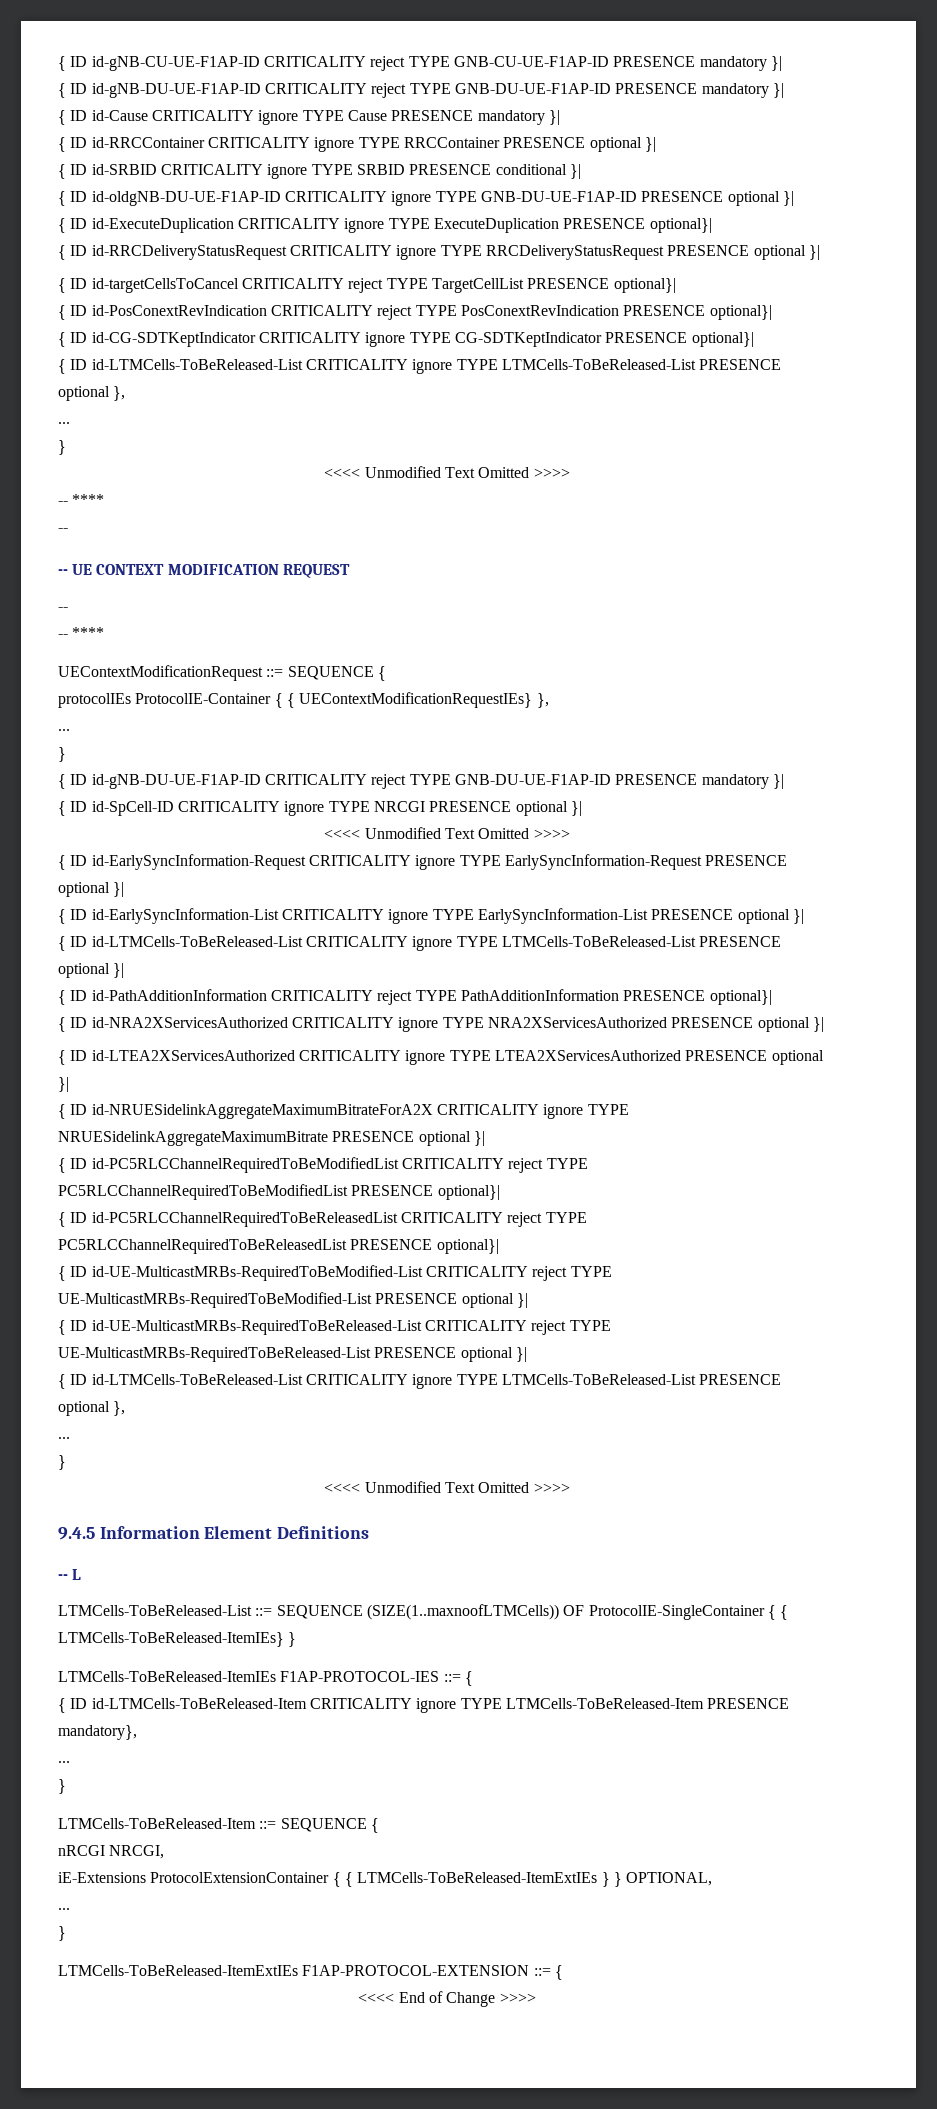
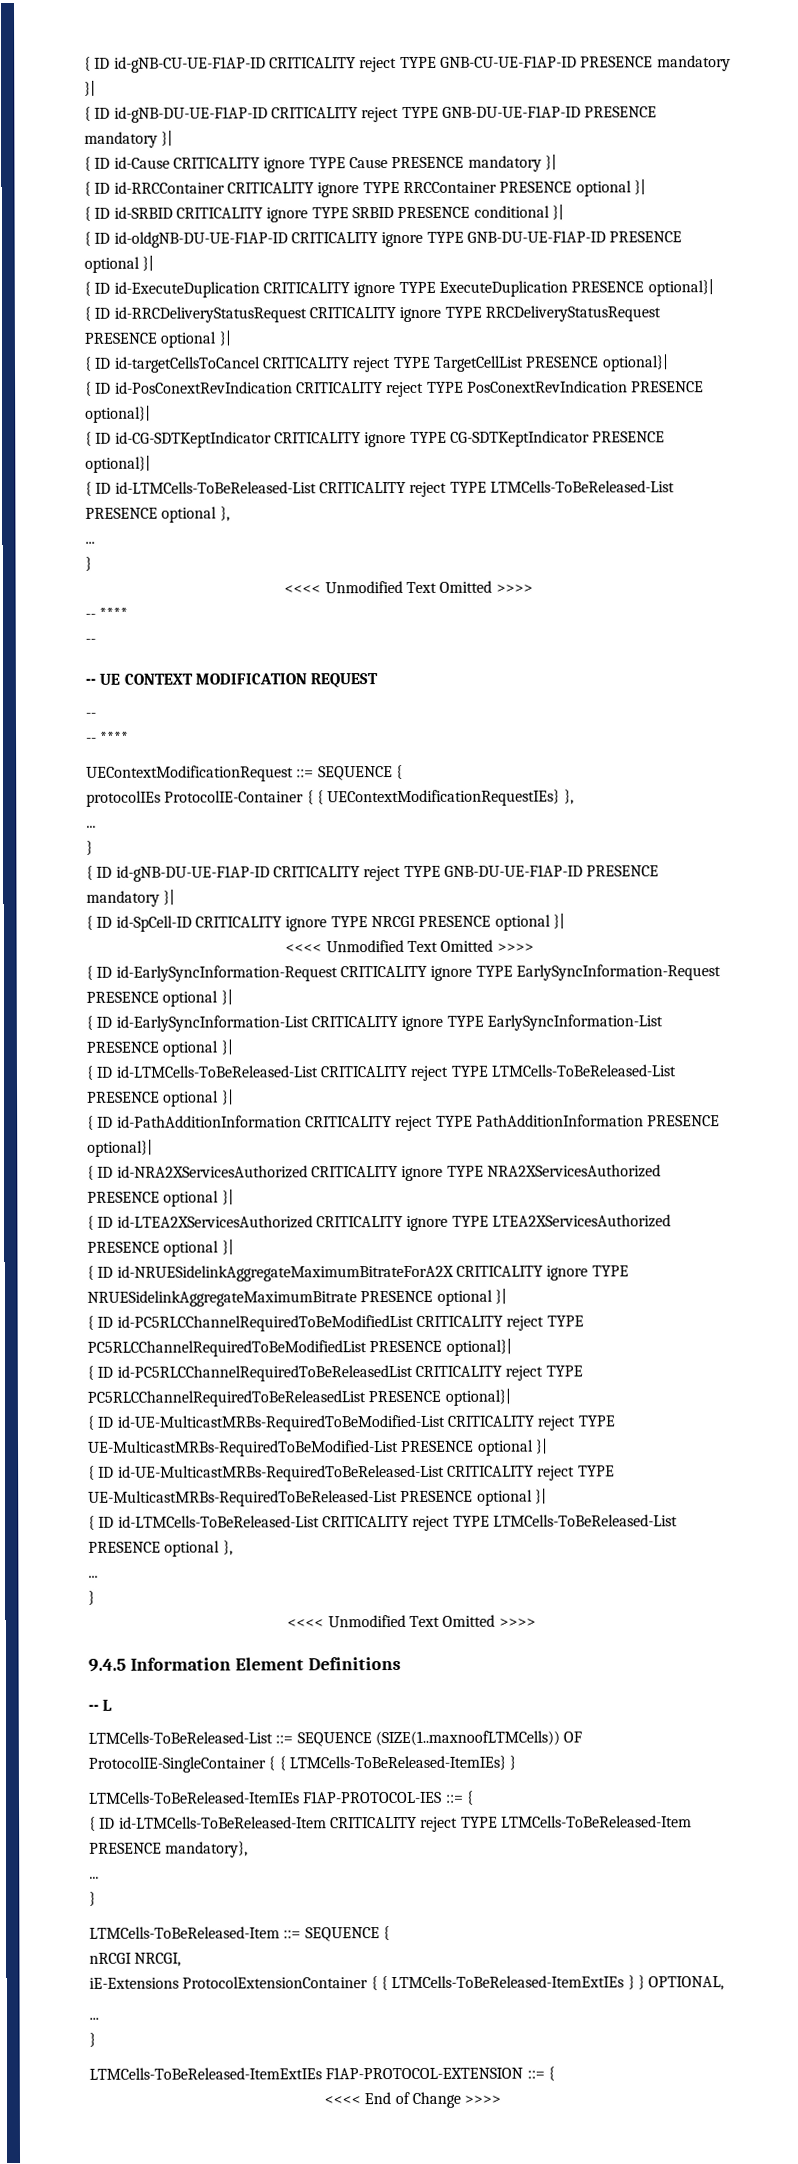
  { ID id-CG-SDTKeptIndicator CRITICALITY ignore TYPE CG-SDTKeptIndicator PRESENCE optional}|
- { ID id-LTMCells-ToBeReleased-List CRITICALITY ignore TYPE LTMCells-ToBeReleased-List PRESENCE optional },
+ { ID id-LTMCells-ToBeReleased-List CRITICALITY reject TYPE LTMCells-ToBeReleased-List PRESENCE optional },
- { ID id-LTMCells-ToBeReleased-List CRITICALITY ignore TYPE LTMCells-ToBeReleased-List PRESENCE optional }|
+ { ID id-LTMCells-ToBeReleased-List CRITICALITY reject TYPE LTMCells-ToBeReleased-List PRESENCE optional }|
  { ID id-UE-MulticastMRBs-RequiredToBeReleased-List CRITICALITY reject TYPE UE-MulticastMRBs-RequiredToBeReleased-List PRESENCE optional }|
- { ID id-LTMCells-ToBeReleased-List CRITICALITY ignore TYPE LTMCells-ToBeReleased-List PRESENCE optional },
+ { ID id-LTMCells-ToBeReleased-List CRITICALITY reject TYPE LTMCells-ToBeReleased-List PRESENCE optional },
- { ID id-LTMCells-ToBeReleased-Item CRITICALITY ignore TYPE LTMCells-ToBeReleased-Item PRESENCE mandatory},
+ { ID id-LTMCells-ToBeReleased-Item CRITICALITY reject TYPE LTMCells-ToBeReleased-Item PRESENCE mandatory},

